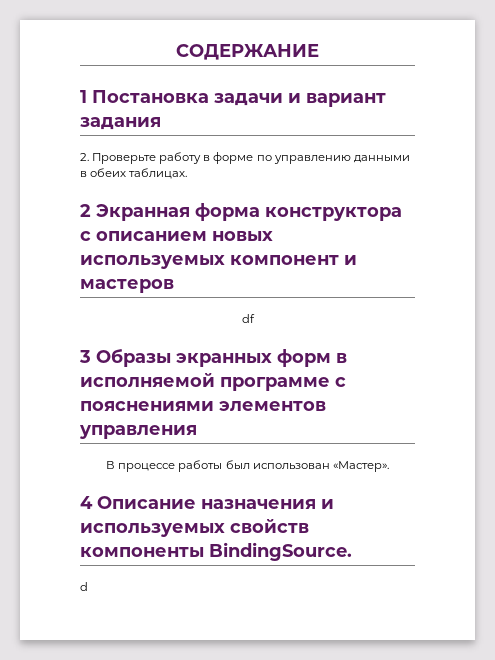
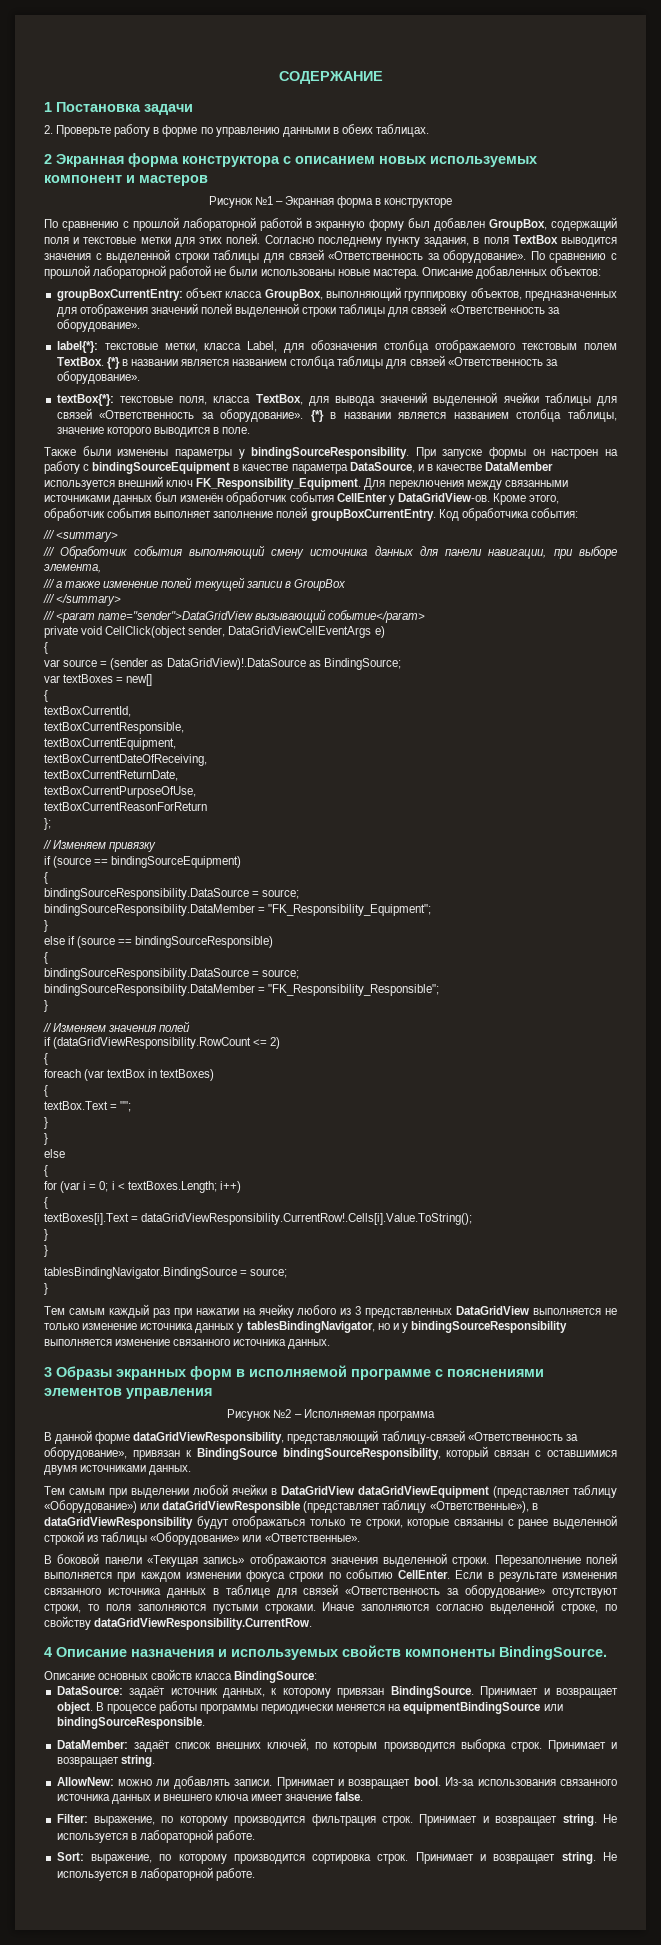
- 1 Постановка задачи и вариант задания
+ 1 Постановка задачи
- df
+ Рисунок №1 – Экранная форма в конструкторе
+ По сравнению с прошлой лабораторной работой в экранную форму был добавлен GroupBox, содержащий поля и текстовые метки для этих полей. Согласно последнему пункту задания, в поля TextBox выводится значения с выделенной строки таблицы для связей «Ответственность за оборудование». По сравнению с прошлой лабораторной работой не были использованы новые мастера. Описание добавленных объектов:
+ groupBoxCurrentEntry: объект класса GroupBox, выполняющий группировку объектов, предназначенных для отображения значений полей выделенной строки таблицы для связей «Ответственность за оборудование».
+ label{*}: текстовые метки, класса Label, для обозначения столбца отображаемого текстовым полем TextBox. {*} в названии является названием столбца таблицы для связей «Ответственность за оборудование».
+ textBox{*}: текстовые поля, класса TextBox, для вывода значений выделенной ячейки таблицы для связей «Ответственность за оборудование». {*} в названии является названием столбца таблицы, значение которого выводится в поле.
+ Также были изменены параметры у bindingSourceResponsibility. При запуске формы он настроен на работу с bindingSourceEquipment в качестве параметра DataSource, и в качестве DataMember используется внешний ключ FK_Responsibility_Equipment. Для переключения между связанными источниками данных был изменён обработчик события CellEnter у DataGridView-ов. Кроме этого, обработчик события выполняет заполнение полей groupBoxCurrentEntry. Код обработчика события:
+ /// <summary>
+ /// Обработчик события выполняющий смену источника данных для панели навигации, при выборе элемента,
+ /// а также изменение полей текущей записи в GroupBox
+ /// </summary>
+ /// <param name="sender">DataGridView вызывающий событие</param>
+ private void CellClick(object sender, DataGridViewCellEventArgs e)
+ {
+ var source = (sender as DataGridView)!.DataSource as BindingSource;
+ var textBoxes = new[]
+ {
+ textBoxCurrentId,
+ textBoxCurrentResponsible,
+ textBoxCurrentEquipment,
+ textBoxCurrentDateOfReceiving,
+ textBoxCurrentReturnDate,
+ textBoxCurrentPurposeOfUse,
+ textBoxCurrentReasonForReturn
+ };
+ // Изменяем привязку
+ if (source == bindingSourceEquipment)
+ {
+ bindingSourceResponsibility.DataSource = source;
+ bindingSourceResponsibility.DataMember = "FK_Responsibility_Equipment";
+ }
+ else if (source == bindingSourceResponsible)
+ {
+ bindingSourceResponsibility.DataSource = source;
+ bindingSourceResponsibility.DataMember = "FK_Responsibility_Responsible";
+ }
+ // Изменяем значения полей
+ if (dataGridViewResponsibility.RowCount <= 2)
+ {
+ foreach (var textBox in textBoxes)
+ {
+ textBox.Text = "";
+ }
+ }
+ else
+ {
+ for (var i = 0; i < textBoxes.Length; i++)
+ {
+ textBoxes[i].Text = dataGridViewResponsibility.CurrentRow!.Cells[i].Value.ToString();
+ }
+ }
+ tablesBindingNavigator.BindingSource = source;
+ }
+ Тем самым каждый раз при нажатии на ячейку любого из 3 представленных DataGridView выполняется не только изменение источника данных у tablesBindingNavigator, но и у bindingSourceResponsibility выполняется изменение связанного источника данных.
- В процессе работы был использован «Мастер».
+ Рисунок №2 – Исполняемая программа
+ В данной форме dataGridViewResponsibility, представляющий таблицу-связей «Ответственность за оборудование», привязан к BindingSource bindingSourceResponsibility, который связан с оставшимися двумя источниками данных.
+ Тем самым при выделении любой ячейки в DataGridView dataGridViewEquipment (представляет таблицу «Оборудование») или dataGridViewResponsible (представляет таблицу «Ответственные»), в dataGridViewResponsibility будут отображаться только те строки, которые связанны с ранее выделенной строкой из таблицы «Оборудование» или «Ответственные».
+ В боковой панели «Текущая запись» отображаются значения выделенной строки. Перезаполнение полей выполняется при каждом изменении фокуса строки по событию CellEnter. Если в результате изменения связанного источника данных в таблице для связей «Ответственность за оборудование» отсутствуют строки, то поля заполняются пустыми строками. Иначе заполняются согласно выделенной строке, по свойству dataGridViewResponsibility.CurrentRow.
- d
+ Описание основных свойств класса BindingSource:
+ DataSource: задаёт источник данных, к которому привязан BindingSource. Принимает и возвращает object. В процессе работы программы периодически меняется на equipmentBindingSource или bindingSourceResponsible.
+ DataMember: задаёт список внешних ключей, по которым производится выборка строк. Принимает и возвращает string.
+ AllowNew: можно ли добавлять записи. Принимает и возвращает bool. Из-за использования связанного источника данных и внешнего ключа имеет значение false.
+ Filter: выражение, по которому производится фильтрация строк. Принимает и возвращает string. Не используется в лабораторной работе.
+ Sort: выражение, по которому производится сортировка строк. Принимает и возвращает string. Не используется в лабораторной работе.

